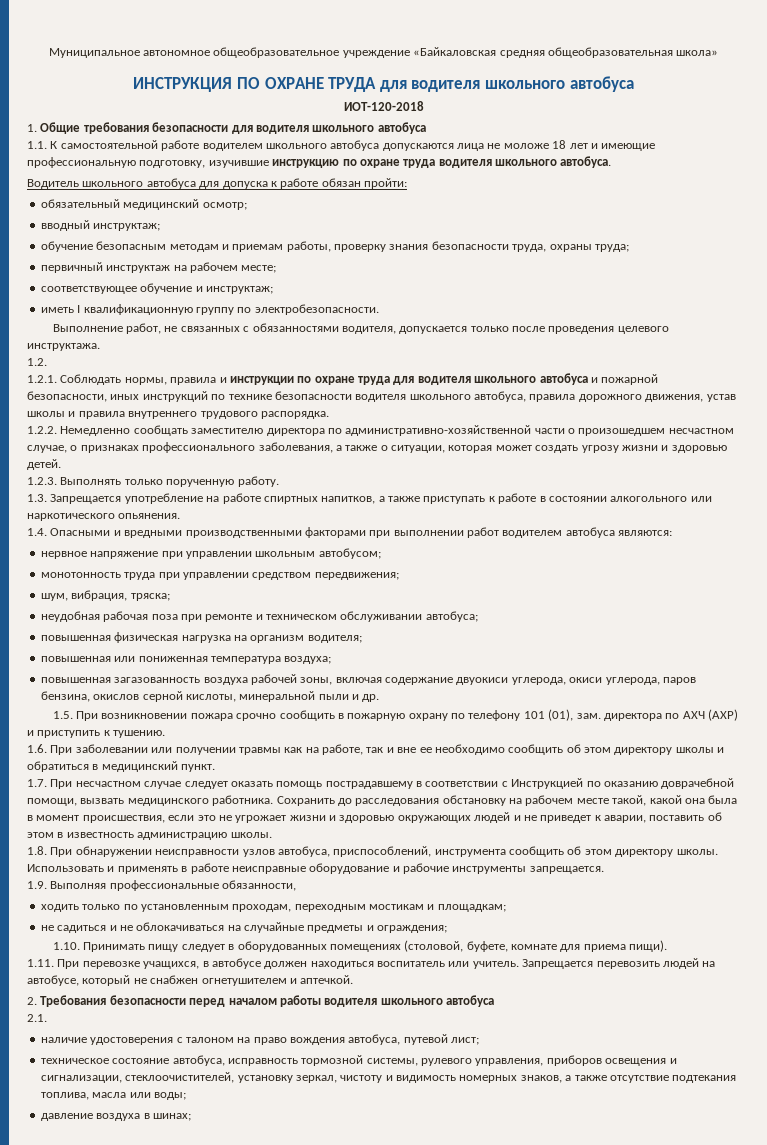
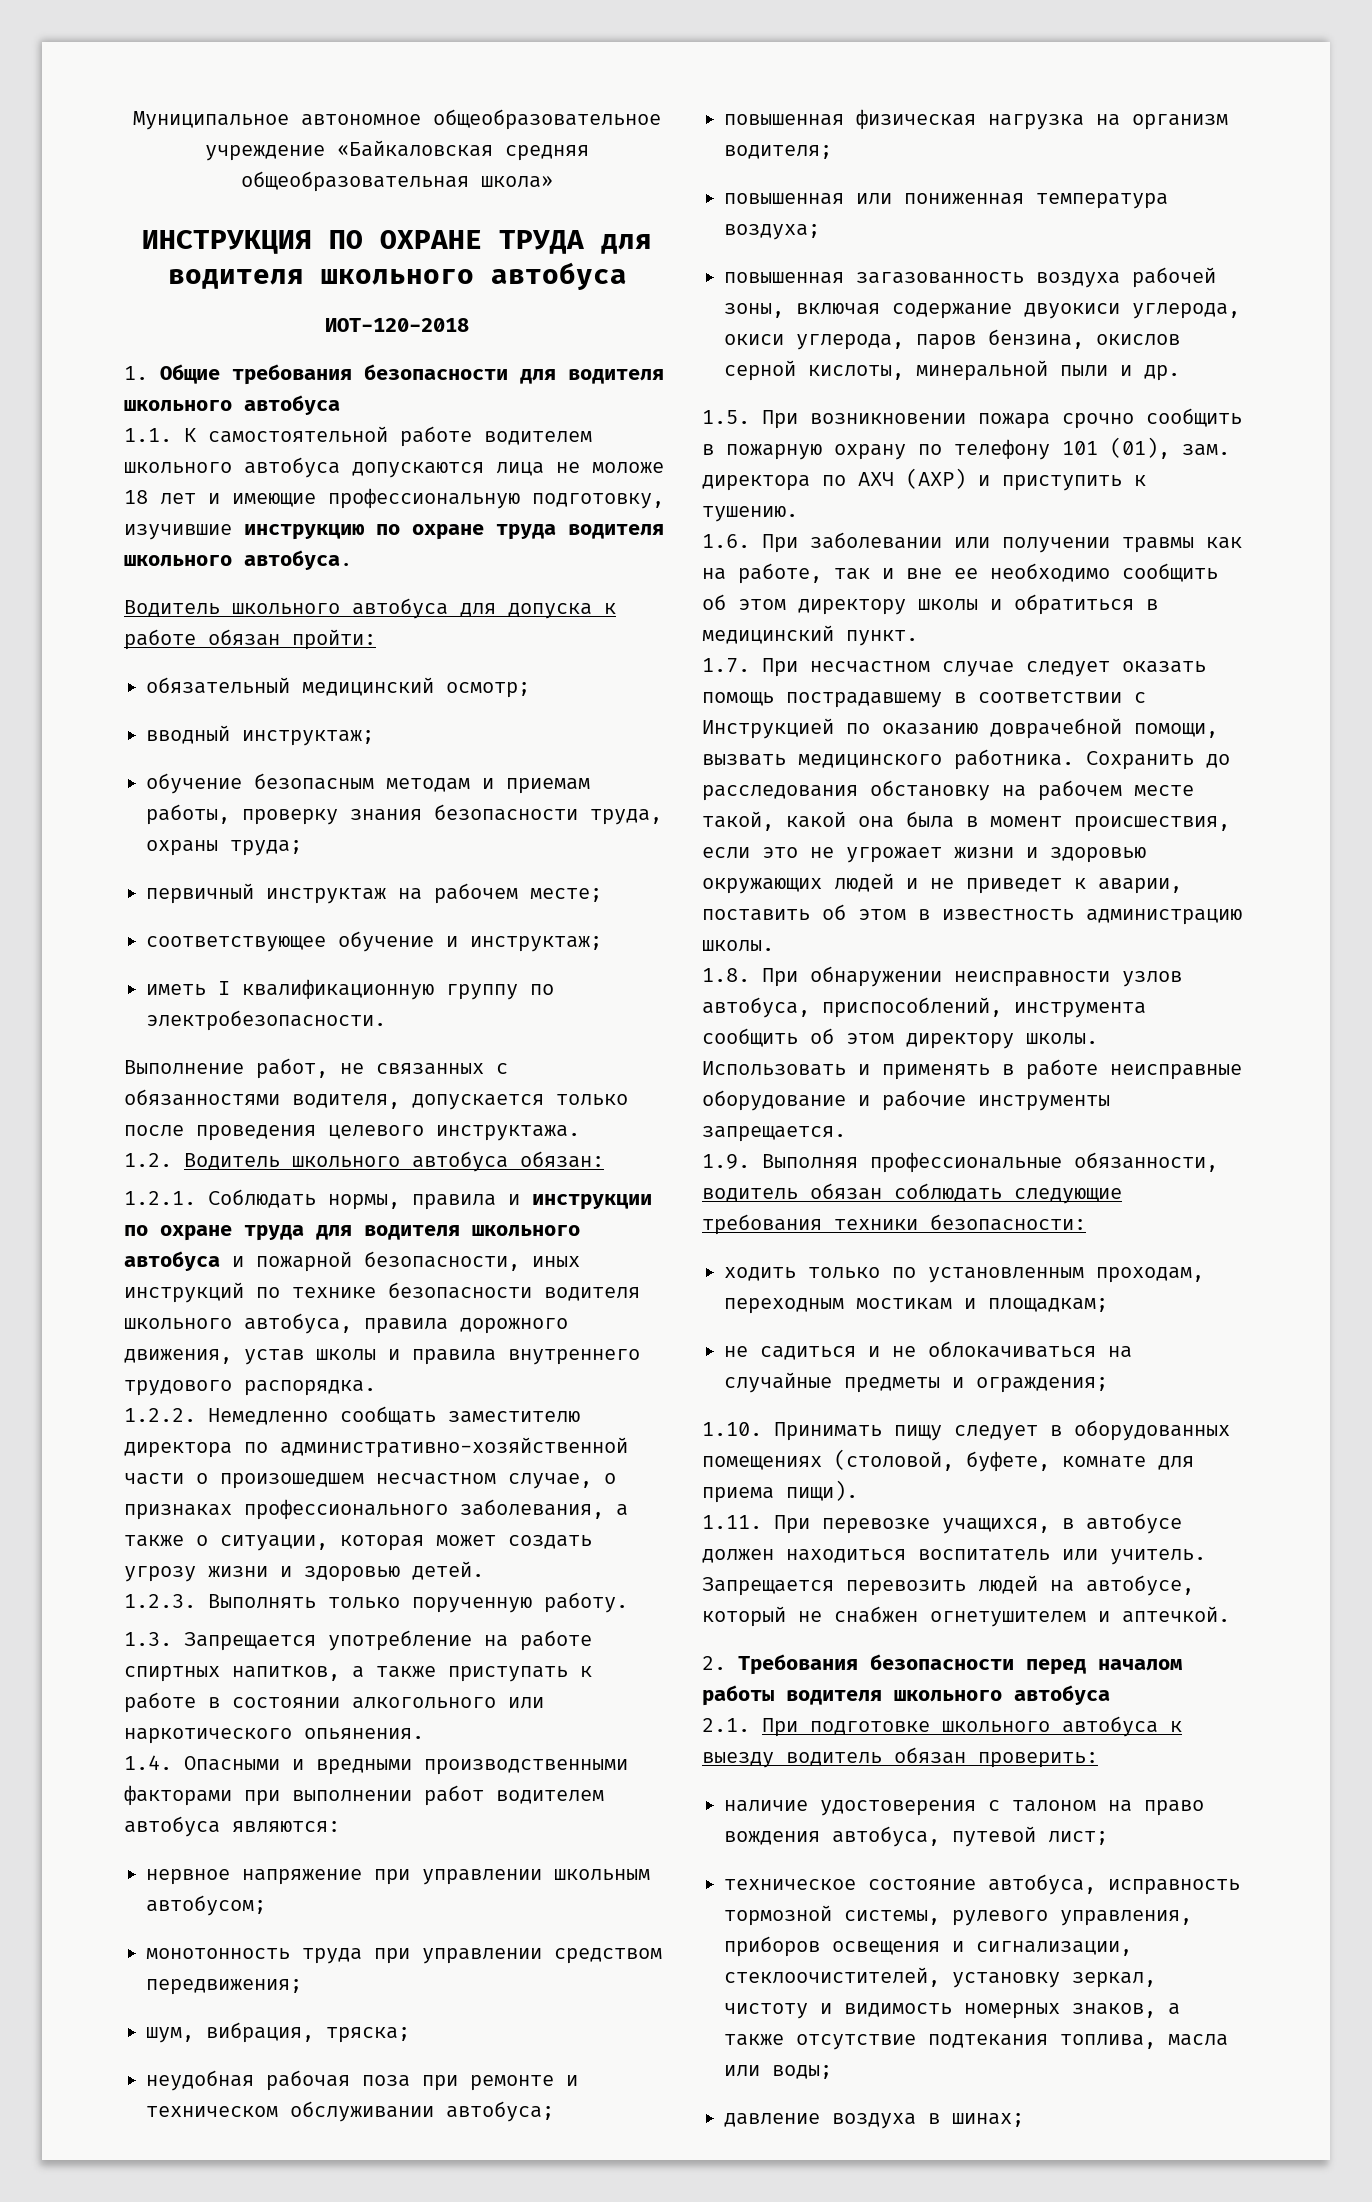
- 1.2.
+ 1.2. Водитель школьного автобуса обязан:
- 1.9. Выполняя профессиональные обязанности,
+ 1.9. Выполняя профессиональные обязанности, водитель обязан соблюдать следующие требования техники безопасности:
- 2.1.
+ 2.1. При подготовке школьного автобуса к выезду водитель обязан проверить:

